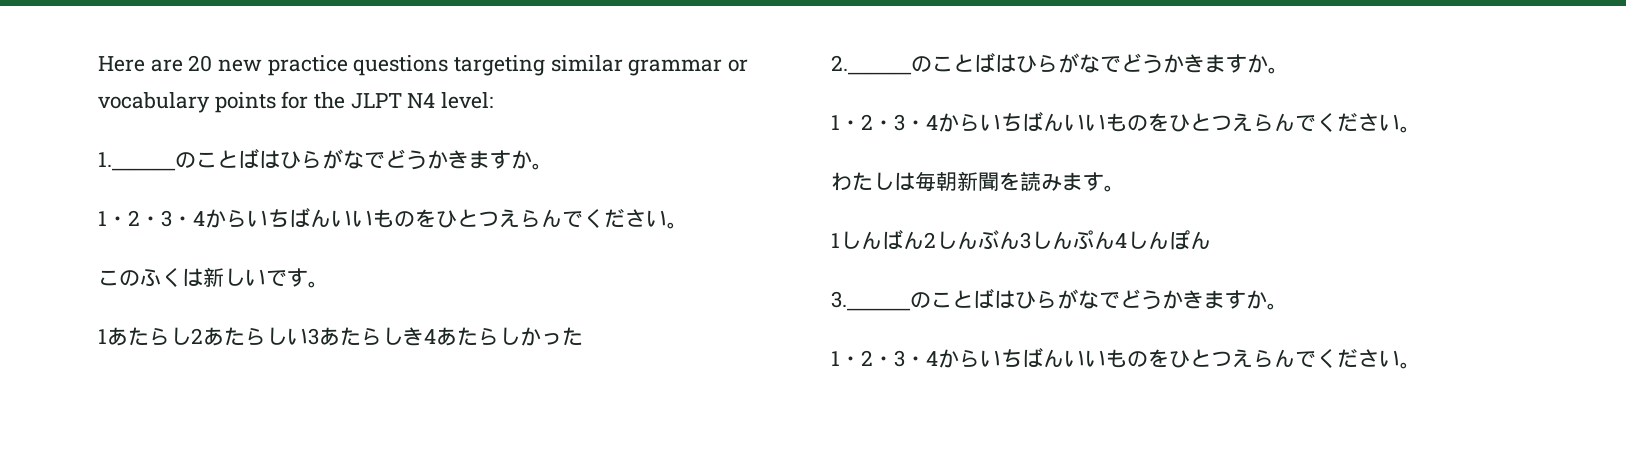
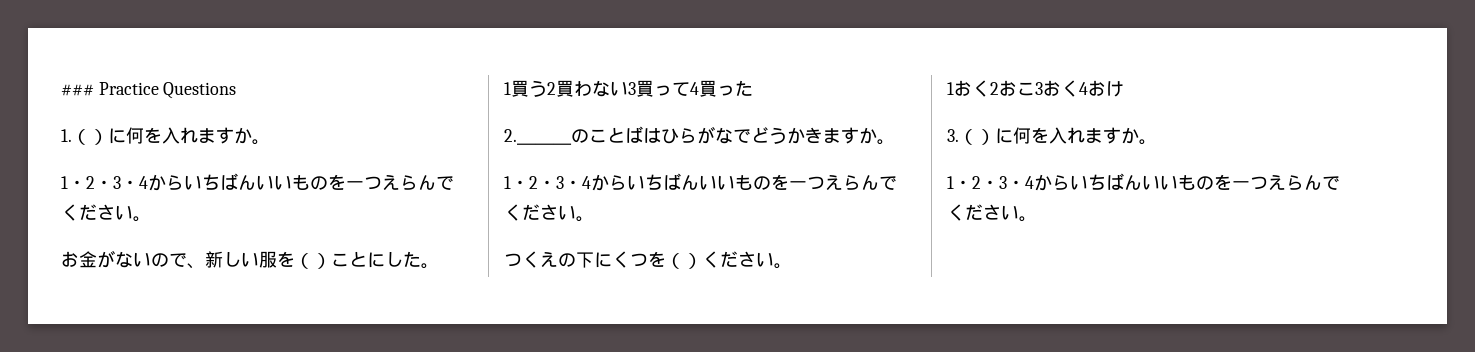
- Here are 20 new practice questions targeting similar grammar or vocabulary points for the JLPT N4 level:
- 1.＿＿＿のことばはひらがなでどうかきますか。
- 1・2・3・4からいちばんいいものをひとつえらんでください。
- このふくは新しいです。
- 1あたらし2あたらしい3あたらしき4あたらしかった
+ ### Practice Questions
+ 1.（）に何を入れますか。
+ 1・2・3・4からいちばんいいものを一つえらんでください。
+ お金がないので、新しい服を（）ことにした。
+ 1買う2買わない3買って4買った
  2.＿＿＿のことばはひらがなでどうかきますか。
- 1・2・3・4からいちばんいいものをひとつえらんでください。
- わたしは毎朝新聞を読みます。
- 1しんばん2しんぶん3しんぷん4しんぽん
- 3.＿＿＿のことばはひらがなでどうかきますか。
- 1・2・3・4からいちばんいいものをひとつえらんでください。
+ 1・2・3・4からいちばんいいものを一つえらんでください。
+ つくえの下にくつを（）ください。
+ 1おく2おこ3おく4おけ
+ 3.（）に何を入れますか。
+ 1・2・3・4からいちばんいいものを一つえらんでください。

